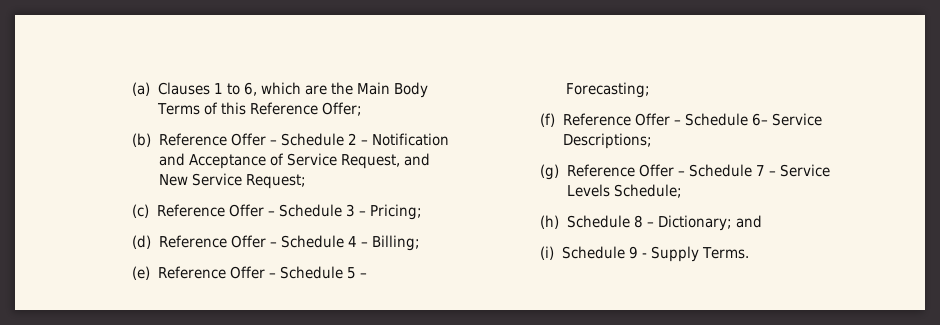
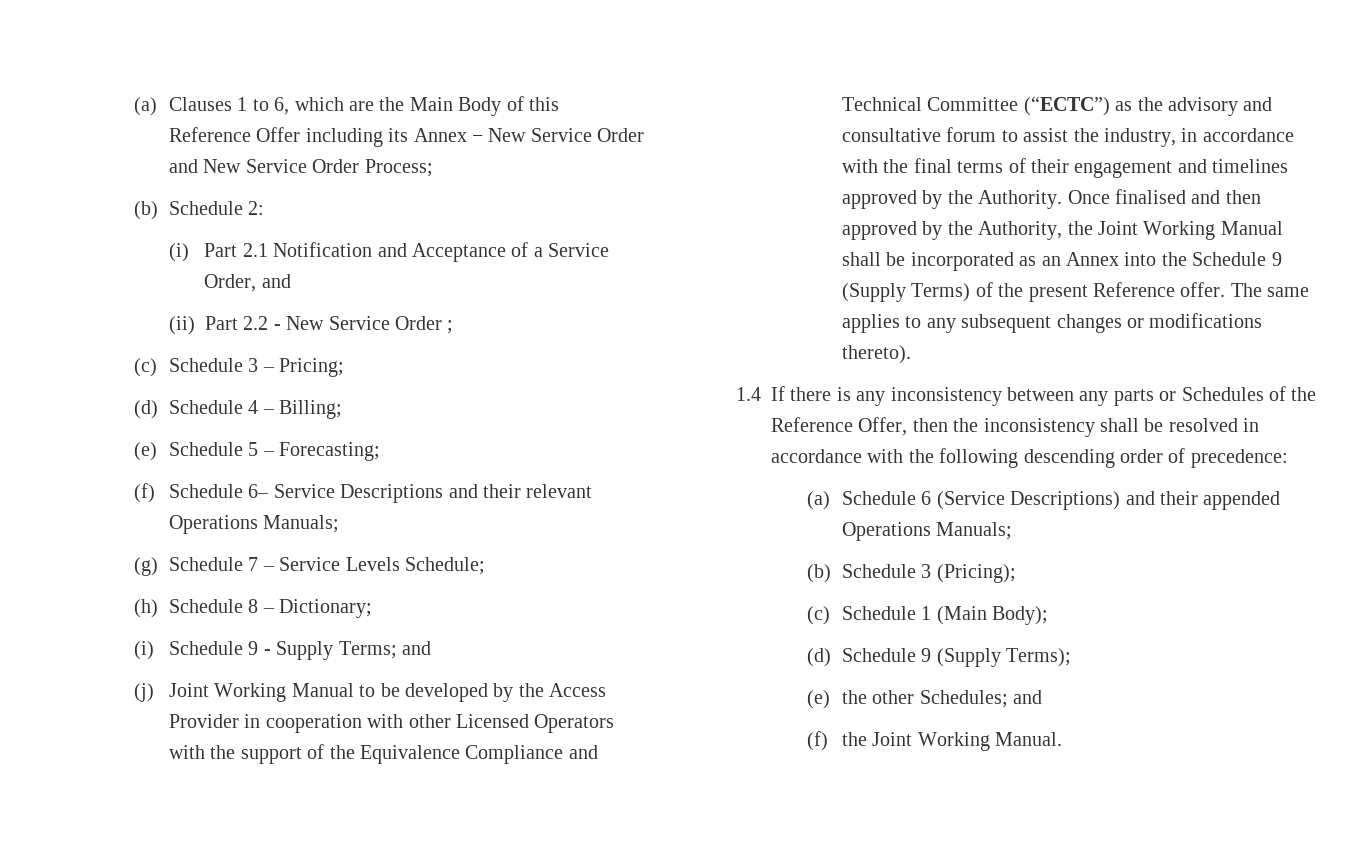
- (a) Clauses 1 to 6, which are the Main Body Terms of this Reference Offer;
- (b) Reference Offer – Schedule 2 – Notification and Acceptance of Service Request, and New Service Request;
- (c) Reference Offer – Schedule 3 – Pricing;
+ (a) Clauses 1 to 6, which are the Main Body of this Reference Offer including its Annex − New Service Order and New Service Order Process;
+ (b) Schedule 2:
+ (i) Part 2.1 Notification and Acceptance of a Service Order, and
+ (ii) Part 2.2 - New Service Order ;
+ (c) Schedule 3 – Pricing;
- (d) Reference Offer – Schedule 4 – Billing;
+ (d) Schedule 4 – Billing;
- (e) Reference Offer – Schedule 5 – Forecasting;
+ (e) Schedule 5 – Forecasting;
- (f) Reference Offer – Schedule 6– Service Descriptions;
- (g) Reference Offer – Schedule 7 – Service Levels Schedule;
+ (f) Schedule 6– Service Descriptions and their relevant Operations Manuals;
+ (g) Schedule 7 – Service Levels Schedule;
- (h) Schedule 8 – Dictionary; and
+ (h) Schedule 8 – Dictionary;
- (i) Schedule 9 - Supply Terms.
+ (i) Schedule 9 - Supply Terms; and
+ (j) Joint Working Manual to be developed by the Access Provider in cooperation with other Licensed Operators with the support of the Equivalence Compliance and Technical Committee (“ECTC”) as the advisory and consultative forum to assist the industry, in accordance with the final terms of their engagement and timelines approved by the Authority. Once finalised and then approved by the Authority, the Joint Working Manual shall be incorporated as an Annex into the Schedule 9 (Supply Terms) of the present Reference offer. The same applies to any subsequent changes or modifications thereto).
+ 1.4 If there is any inconsistency between any parts or Schedules of the Reference Offer, then the inconsistency shall be resolved in accordance with the following descending order of precedence:
+ (a) Schedule 6 (Service Descriptions) and their appended Operations Manuals;
+ (b) Schedule 3 (Pricing);
+ (c) Schedule 1 (Main Body);
+ (d) Schedule 9 (Supply Terms);
+ (e) the other Schedules; and
+ (f) the Joint Working Manual.

